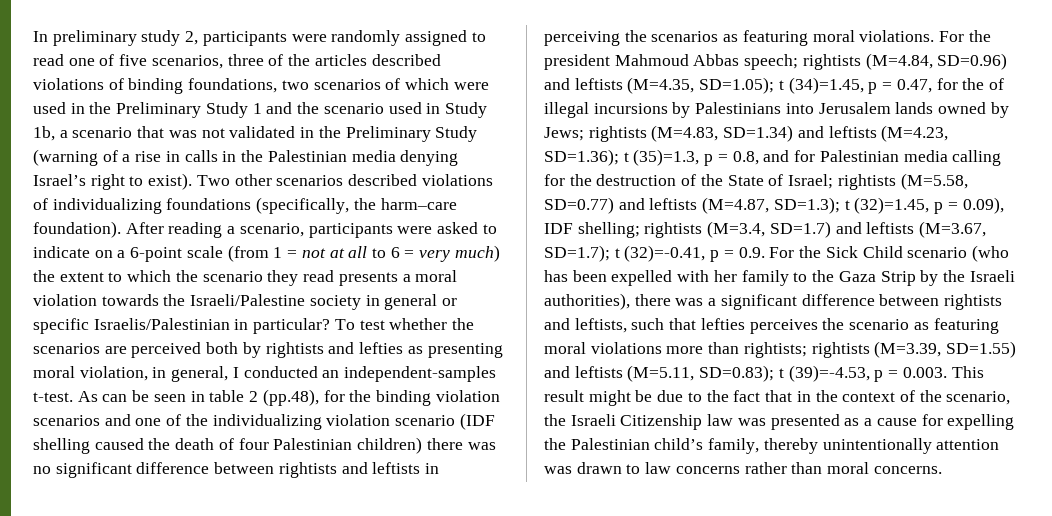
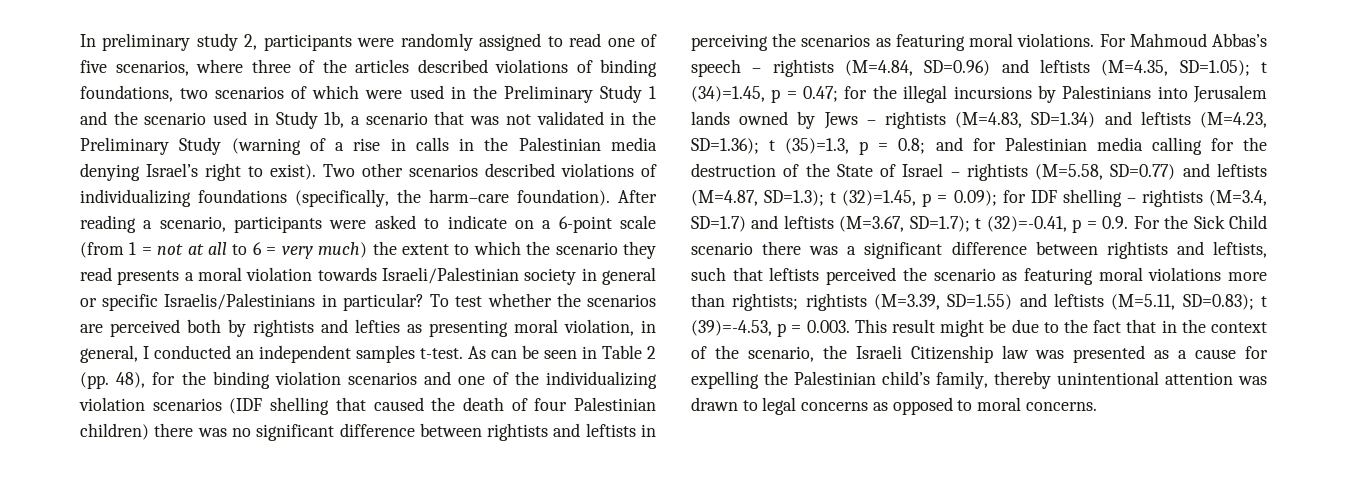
- In preliminary study 2, participants were randomly assigned to read one of five scenarios, three of the articles described violations of binding foundations, two scenarios of which were used in the Preliminary Study 1 and the scenario used in Study 1b, a scenario that was not validated in the Preliminary Study (warning of a rise in calls in the Palestinian media denying Israel’s right to exist).
+ In preliminary study 2, participants were randomly assigned to read one of five scenarios, where three of the articles described violations of binding foundations, two scenarios of which were used in the Preliminary Study 1 and the scenario used in Study 1b, a scenario that was not validated in the Preliminary Study (warning of a rise in calls in the Palestinian media denying Israel’s right to exist).
- After reading a scenario, participants were asked to indicate on a 6-point scale (from 1 = not at all to 6 = very much) the extent to which the scenario they read presents a moral violation towards the Israeli/Palestine society in general or specific Israelis/Palestinian in particular?
+ After reading a scenario, participants were asked to indicate on a 6-point scale (from 1 = not at all to 6 = very much) the extent to which the scenario they read presents a moral violation towards Israeli/Palestinian society in general or specific Israelis/Palestinians in particular?
- To test whether the scenarios are perceived both by rightists and lefties as presenting moral violation, in general, I conducted an independent-samples t-test.
+ To test whether the scenarios are perceived both by rightists and lefties as presenting moral violation, in general, I conducted an independent samples t-test.
- As can be seen in table 2 (pp.48), for the binding violation scenarios and one of the individualizing violation scenario (IDF shelling caused the death of four Palestinian children) there was no significant difference between rightists and leftists in perceiving the scenarios as featuring moral violations.
+ As can be seen in Table 2 (pp. 48), for the binding violation scenarios and one of the individualizing violation scenarios (IDF shelling that caused the death of four Palestinian children) there was no significant difference between rightists and leftists in perceiving the scenarios as featuring moral violations.
- For the president Mahmoud Abbas speech; rightists (M=4.84, SD=0.96) and leftists (M=4.35, SD=1.05);
+ For Mahmoud Abbas’s speech – rightists (M=4.84, SD=0.96) and leftists (M=4.35, SD=1.05);
- t (34)=1.45, p = 0.47, for the of illegal incursions by Palestinians into Jerusalem lands owned by Jews; rightists (M=4.83, SD=1.34) and leftists (M=4.23, SD=1.36);
+ t (34)=1.45, p = 0.47; for the illegal incursions by Palestinians into Jerusalem lands owned by Jews – rightists (M=4.83, SD=1.34) and leftists (M=4.23, SD=1.36);
- t (35)=1.3, p = 0.8, and for Palestinian media calling for the destruction of the State of Israel; rightists (M=5.58, SD=0.77) and leftists (M=4.87, SD=1.3);
+ t (35)=1.3, p = 0.8; and for Palestinian media calling for the destruction of the State of Israel – rightists (M=5.58, SD=0.77) and leftists (M=4.87, SD=1.3);
- t (32)=1.45, p = 0.09), IDF shelling; rightists (M=3.4, SD=1.7) and leftists (M=3.67, SD=1.7);
+ t (32)=1.45, p = 0.09); for IDF shelling – rightists (M=3.4, SD=1.7) and leftists (M=3.67, SD=1.7);
- t (32)=-0.41, p = 0.9. For the Sick Child scenario (who has been expelled with her family to the Gaza Strip by the Israeli authorities), there was a significant difference between rightists and leftists, such that lefties perceives the scenario as featuring moral violations more than rightists;
+ t (32)=-0.41, p = 0.9. For the Sick Child scenario there was a significant difference between rightists and leftists, such that leftists perceived the scenario as featuring moral violations more than rightists;
- t (39)=-4.53, p = 0.003. This result might be due to the fact that in the context of the scenario, the Israeli Citizenship law was presented as a cause for expelling the Palestinian child’s family, thereby unintentionally attention was drawn to law concerns rather than moral concerns.
+ t (39)=-4.53, p = 0.003. This result might be due to the fact that in the context of the scenario, the Israeli Citizenship law was presented as a cause for expelling the Palestinian child’s family, thereby unintentional attention was drawn to legal concerns as opposed to moral concerns.

